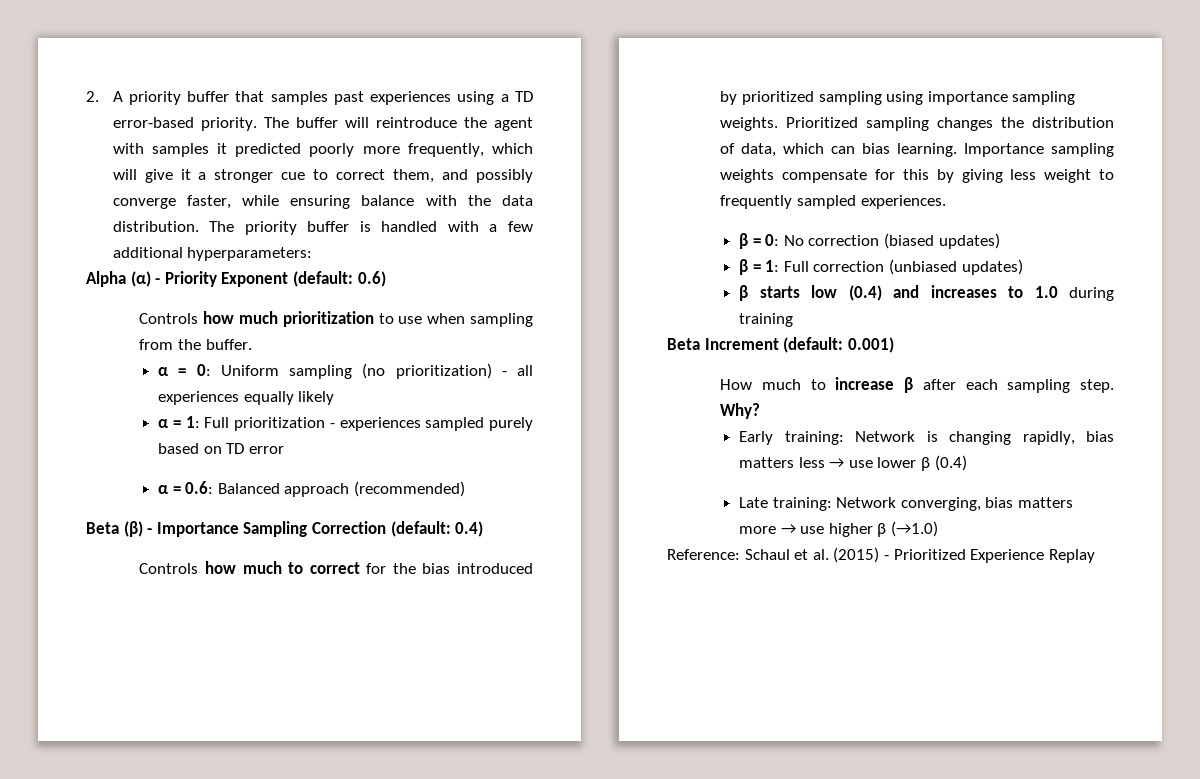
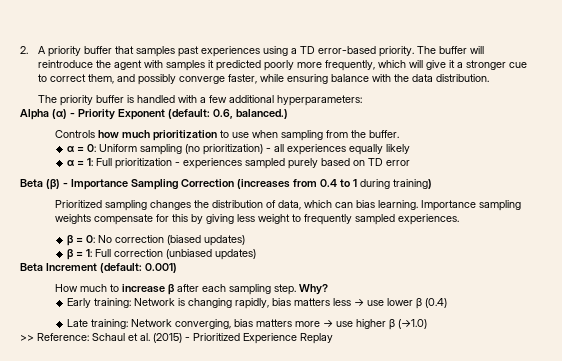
- The buffer will reintroduce the agent with samples it predicted poorly more frequently, which will give it a stronger cue to correct them, and possibly converge faster, while ensuring balance with the data distribution. The priority buffer is handled with a few additional hyperparameters:
+ The buffer will reintroduce the agent with samples it predicted poorly more frequently, which will give it a stronger cue to correct them, and possibly converge faster, while ensuring balance with the data distribution.
+ The priority buffer is handled with a few additional hyperparameters:
- Alpha (α) - Priority Exponent (default: 0.6)
+ Alpha (α) - Priority Exponent (default: 0.6, balanced.)
- α = 0.6: Balanced approach (recommended)
- Beta (β) - Importance Sampling Correction (default: 0.4)
- Controls how much to correct for the bias introduced by prioritized sampling using importance sampling weights. Prioritized sampling changes the distribution of data, which can bias learning.
+ Beta (β) - Importance Sampling Correction (increases from 0.4 to 1 during training)
+ Prioritized sampling changes the distribution of data, which can bias learning.
- β starts low (0.4) and increases to 1.0 during training
- Reference: Schaul et al. (2015) - Prioritized Experience Replay
+ >> Reference: Schaul et al. (2015) - Prioritized Experience Replay

